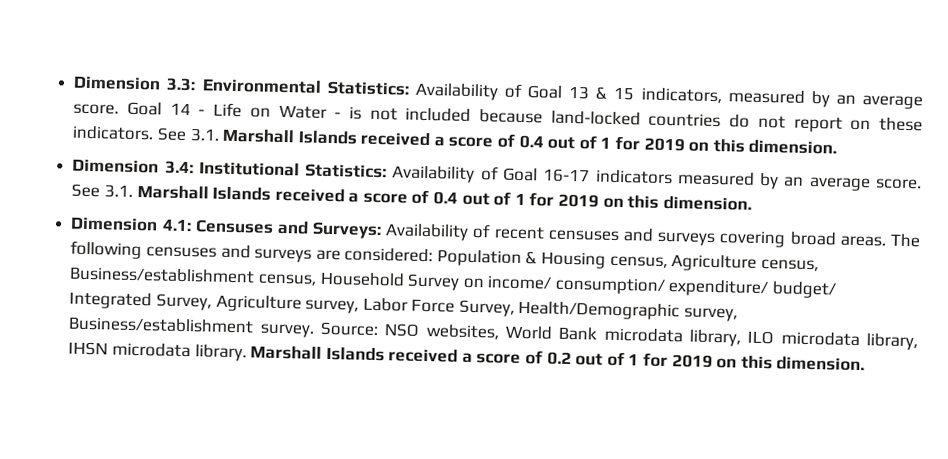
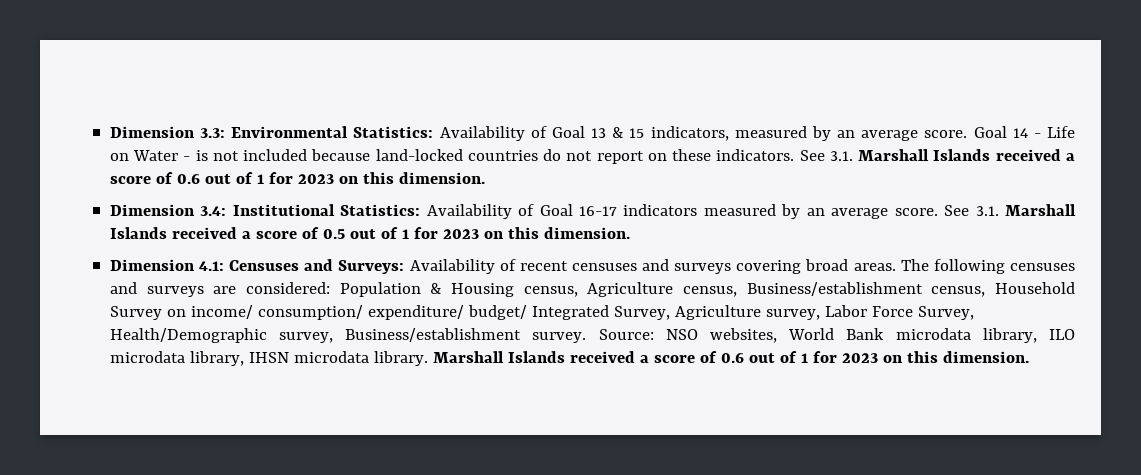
- Goal 14 - Life on Water - is not included because land-locked countries do not report on these indicators. See 3.1. Marshall Islands received a score of 0.4 out of 1 for 2019 on this dimension.
+ Goal 14 - Life on Water - is not included because land-locked countries do not report on these indicators. See 3.1. Marshall Islands received a score of 0.6 out of 1 for 2023 on this dimension.
- Dimension 3.4: Institutional Statistics: Availability of Goal 16-17 indicators measured by an average score. See 3.1. Marshall Islands received a score of 0.4 out of 1 for 2019 on this dimension.
+ Dimension 3.4: Institutional Statistics: Availability of Goal 16-17 indicators measured by an average score. See 3.1. Marshall Islands received a score of 0.5 out of 1 for 2023 on this dimension.
- Source: NSO websites, World Bank microdata library, ILO microdata library, IHSN microdata library. Marshall Islands received a score of 0.2 out of 1 for 2019 on this dimension.
+ Source: NSO websites, World Bank microdata library, ILO microdata library, IHSN microdata library. Marshall Islands received a score of 0.6 out of 1 for 2023 on this dimension.

